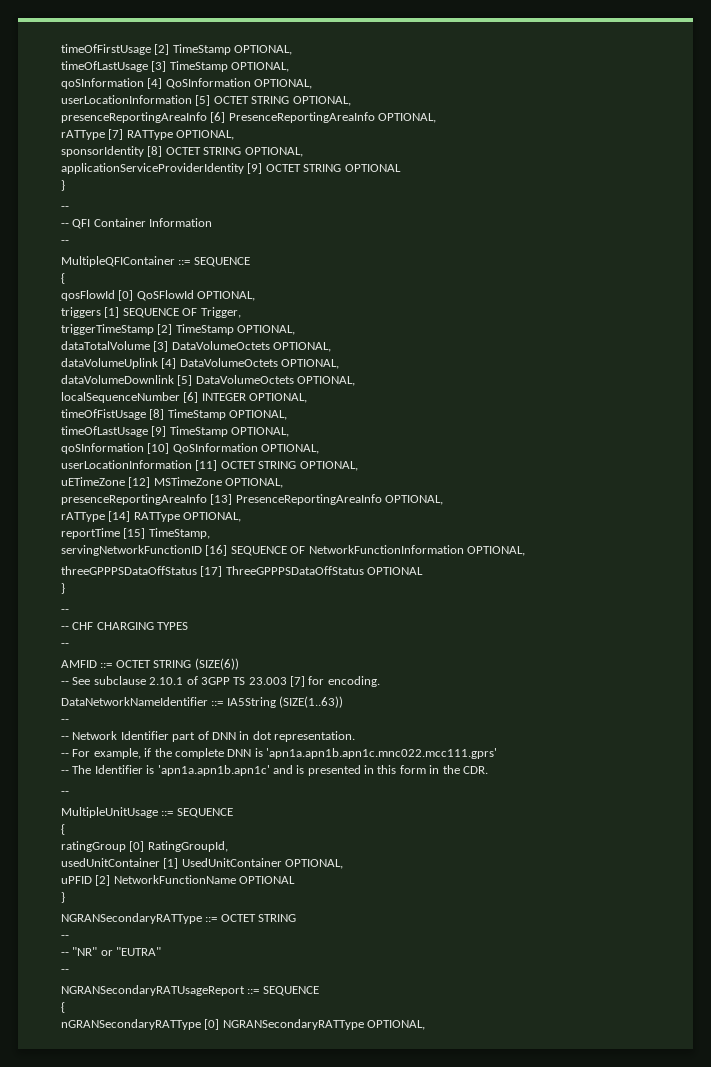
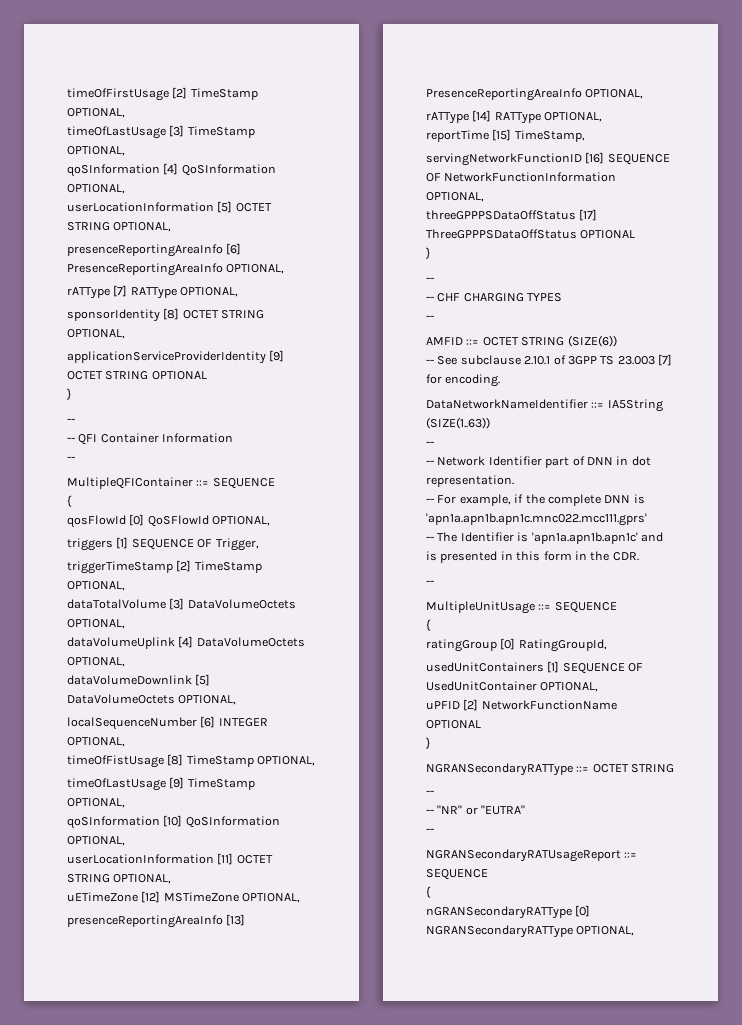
- usedUnitContainer [1] UsedUnitContainer OPTIONAL,
+ usedUnitContainers [1] SEQUENCE OF UsedUnitContainer OPTIONAL,

